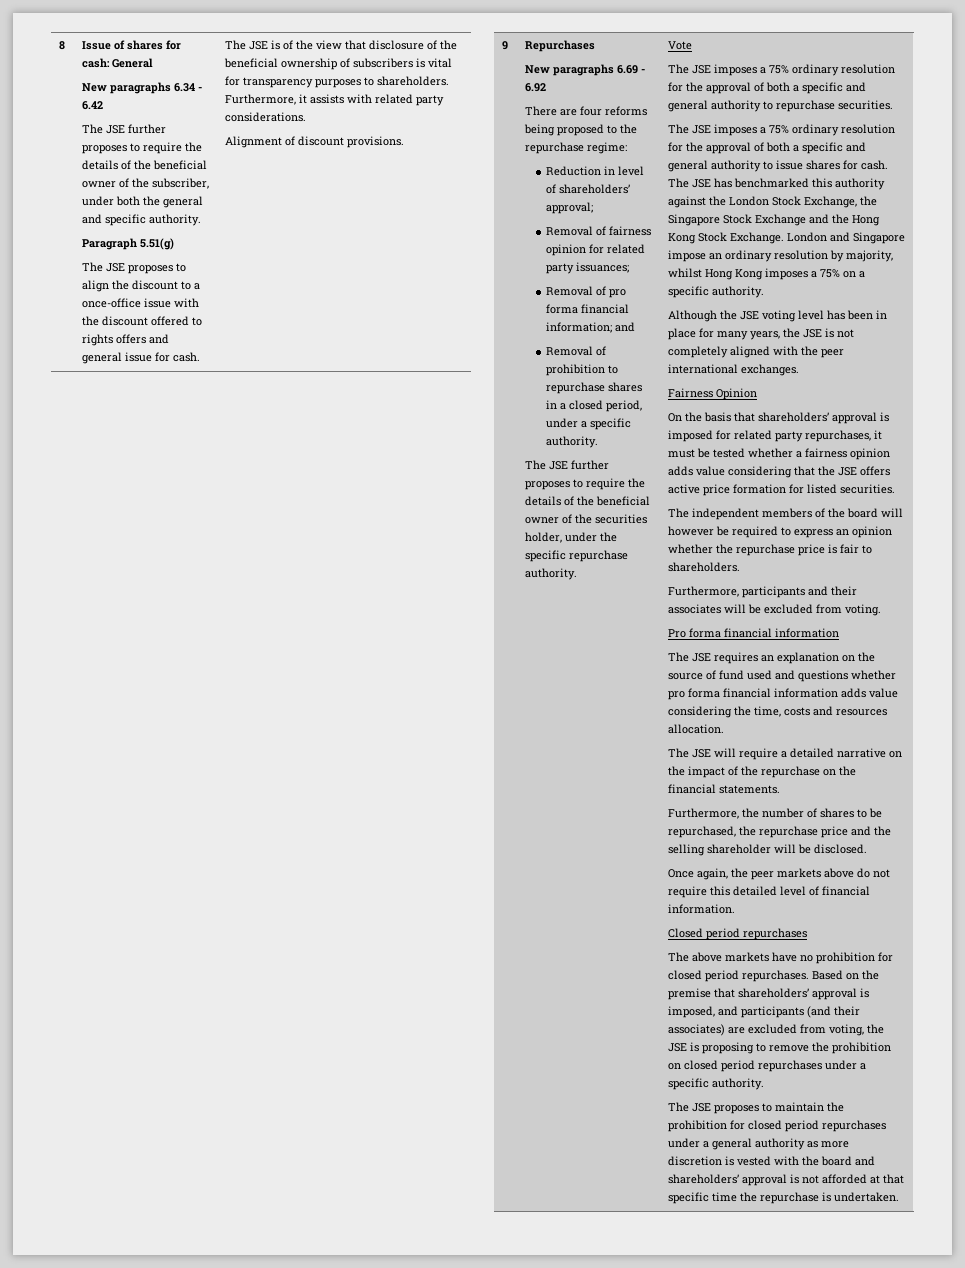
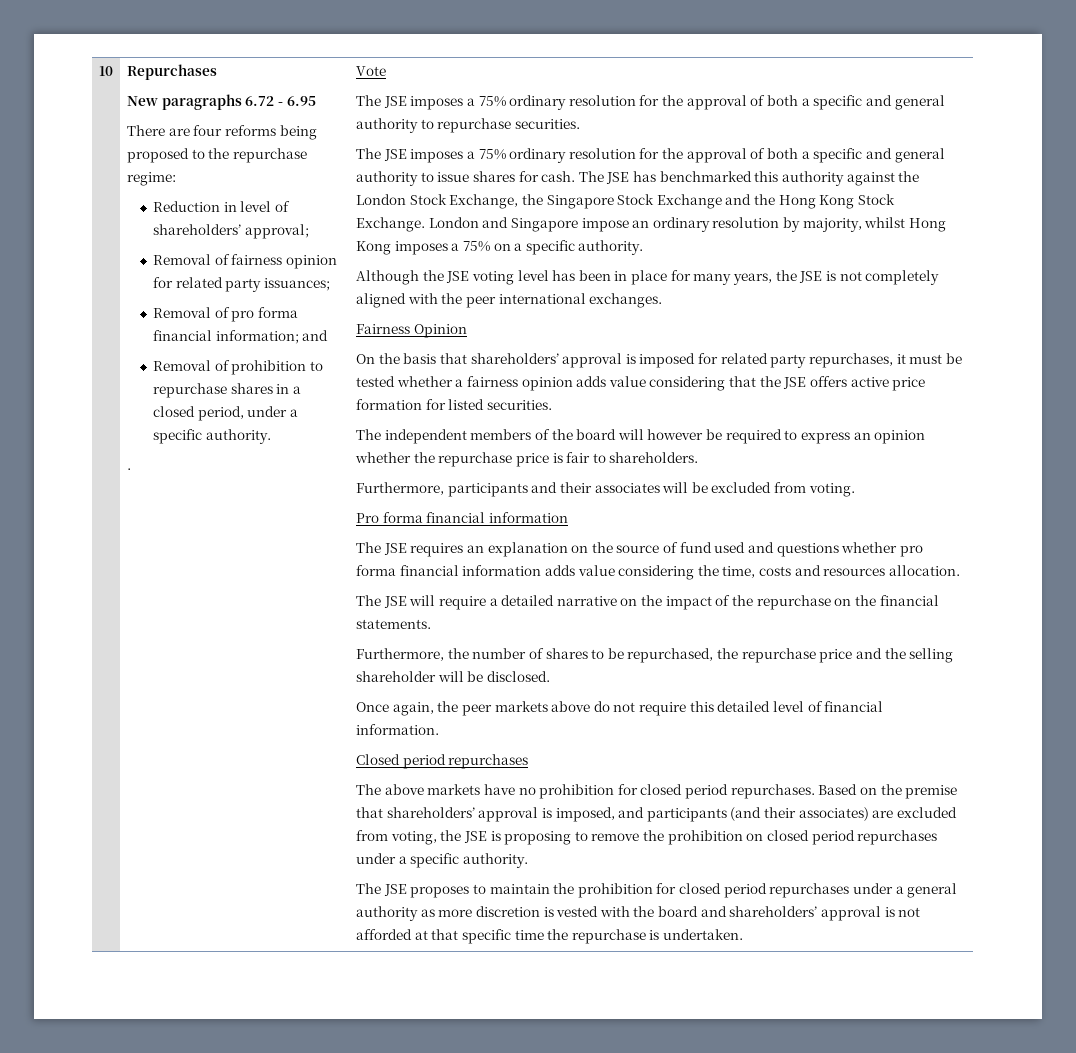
- 8 | Issue of shares for cash: General
- New paragraphs 6.34 - 6.42
- The JSE further proposes to require the details of the beneficial owner of the subscriber, under both the general and specific authority.
- Paragraph 5.51(g)
- The JSE proposes to align the discount to a once-office issue with the discount offered to rights offers and general issue for cash. | The JSE is of the view that disclosure of the beneficial ownership of subscribers is vital for transparency purposes to shareholders. Furthermore, it assists with related party considerations.
- Alignment of discount provisions.
- 9
+ 10
- New paragraphs 6.69 - 6.92
+ New paragraphs 6.72 - 6.95
- The JSE further proposes to require the details of the beneficial owner of the securities holder, under the specific repurchase authority.
+ .

